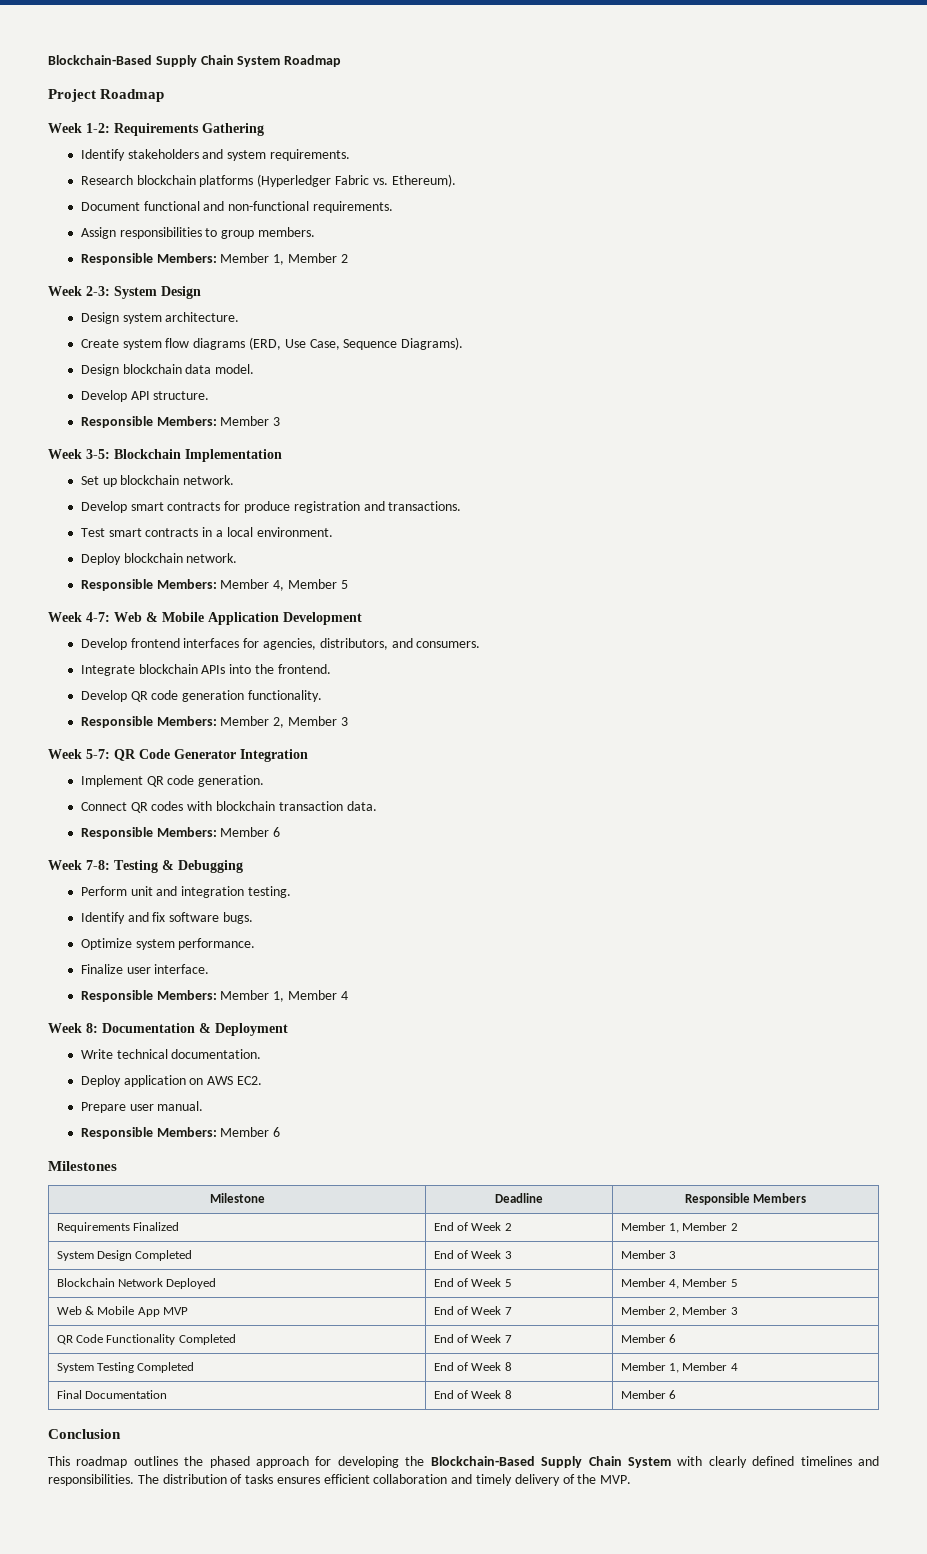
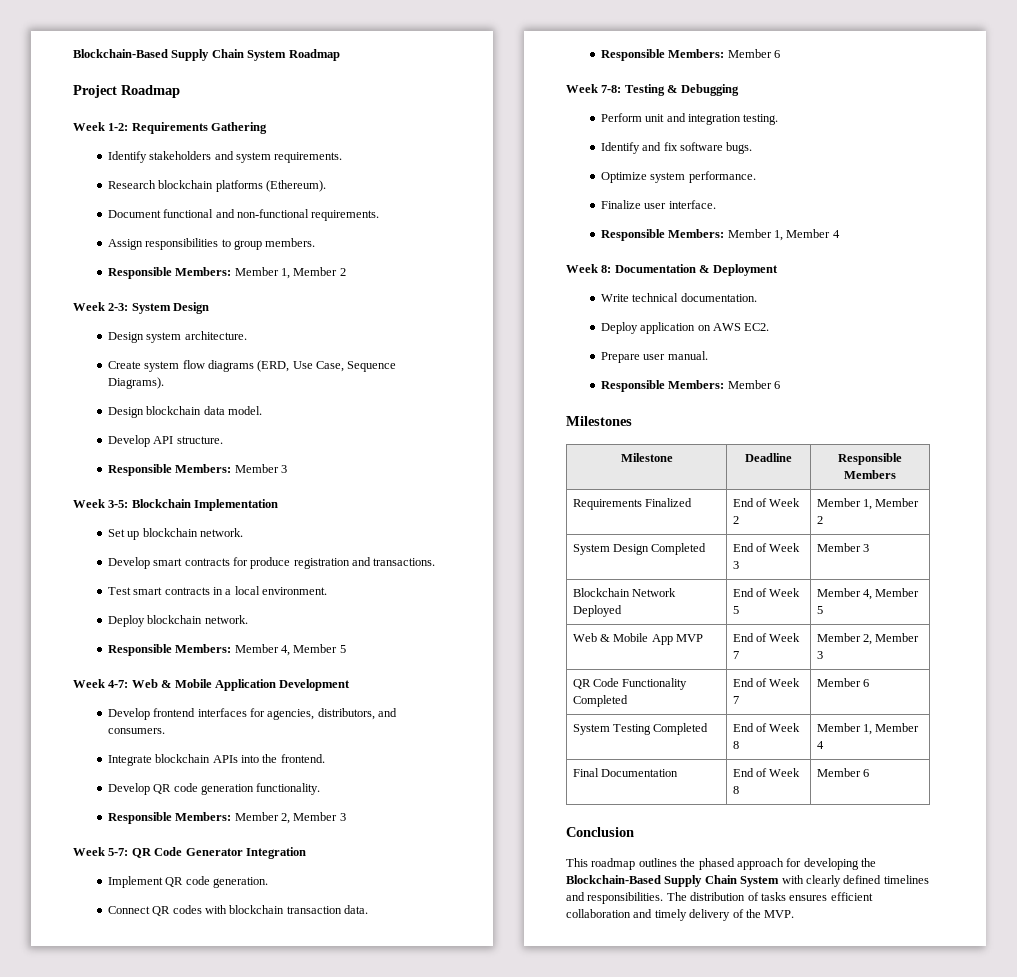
- Research blockchain platforms (Hyperledger Fabric vs. Ethereum).
+ Research blockchain platforms (Ethereum).

